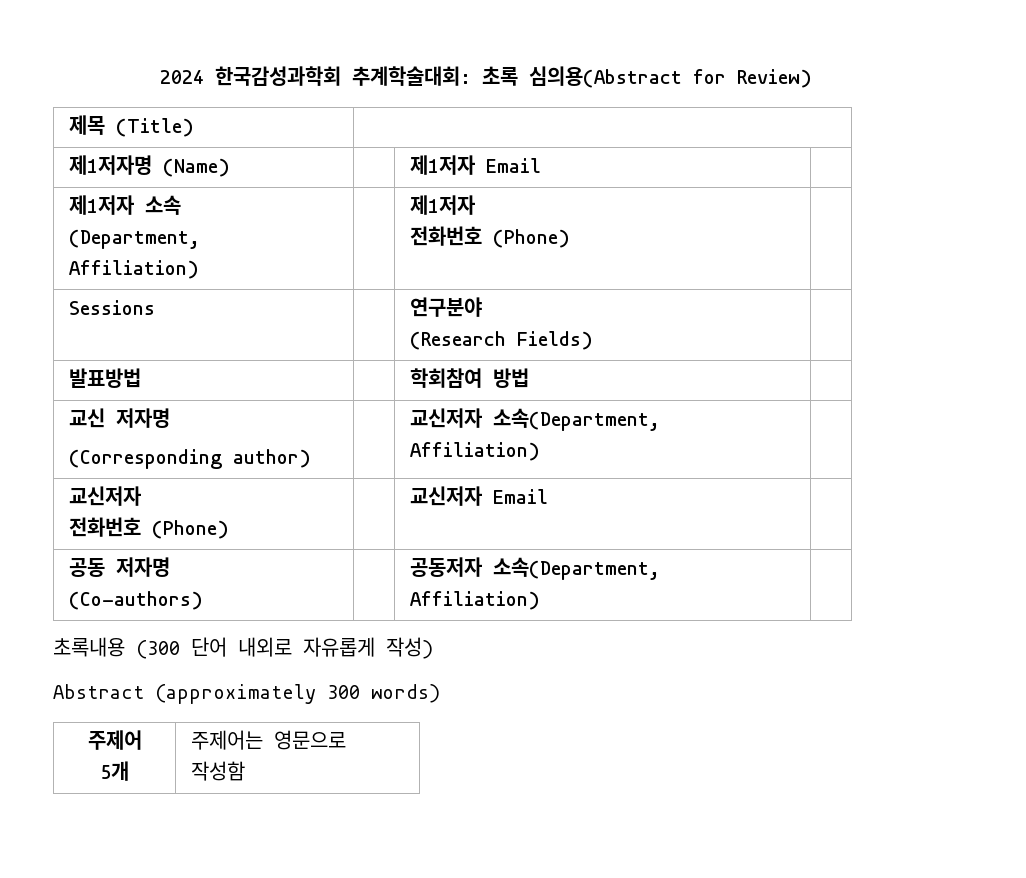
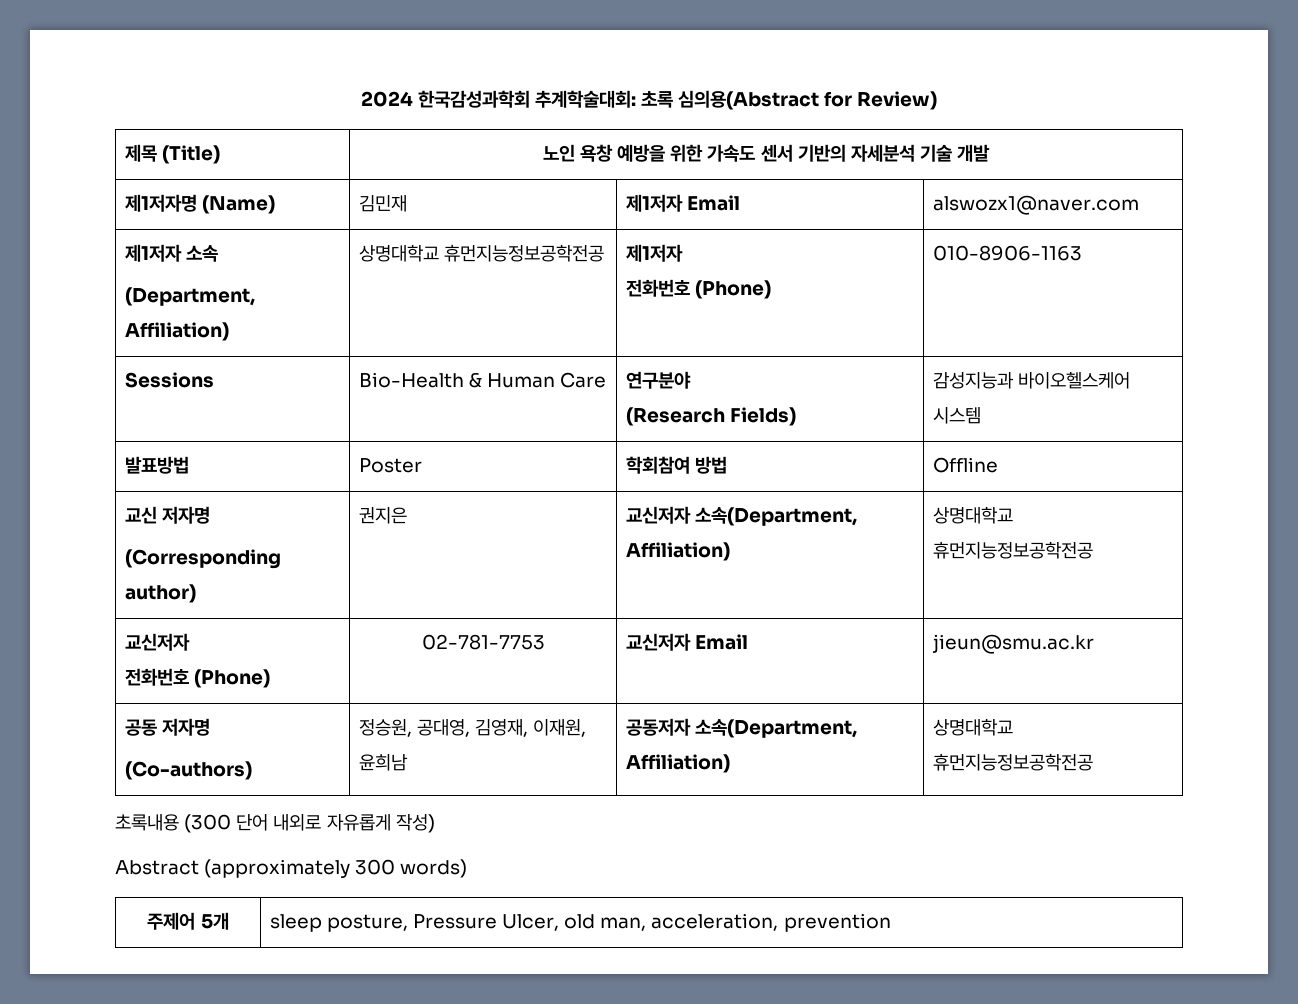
- 제목 (Title) |
+ 제목 (Title) | 노인 욕창 예방을 위한 가속도 센서 기반의 자세분석 기술 개발
- 제1저자명 (Name) | | 제1저자 Email |
+ 제1저자명 (Name) | 김민재 | 제1저자 Email | alswozx1@naver.com
  제1저자 소속
- (Department, Affiliation) | | 제1저자
- 전화번호 (Phone) |
+ (Department, Affiliation) | 상명대학교 휴먼지능정보공학전공 | 제1저자
+ 전화번호 (Phone) | 010-8906-1163
- Sessions | | 연구분야
- (Research Fields) |
+ Sessions | Bio-Health & Human Care | 연구분야
+ (Research Fields) | 감성지능과 바이오헬스케어 시스템
- 발표방법 | | 학회참여 방법 |
+ 발표방법 | Poster | 학회참여 방법 | Offline
  교신 저자명
- (Corresponding author) | | 교신저자 소속(Department, Affiliation) |
+ (Corresponding author) | 권지은 | 교신저자 소속(Department, Affiliation) | 상명대학교 휴먼지능정보공학전공
  교신저자
- 전화번호 (Phone) | | 교신저자 Email |
+ 전화번호 (Phone) | 02-781-7753 | 교신저자 Email | jieun@smu.ac.kr
  공동 저자명
- (Co-authors) | | 공동저자 소속(Department, Affiliation) |
+ (Co-authors) | 정승원, 공대영, 김영재, 이재원, 윤희남 | 공동저자 소속(Department, Affiliation) | 상명대학교 휴먼지능정보공학전공
- 주제어 5개 | 주제어는 영문으로 작성함
+ 주제어 5개 | sleep posture, Pressure Ulcer, old man, acceleration, prevention

